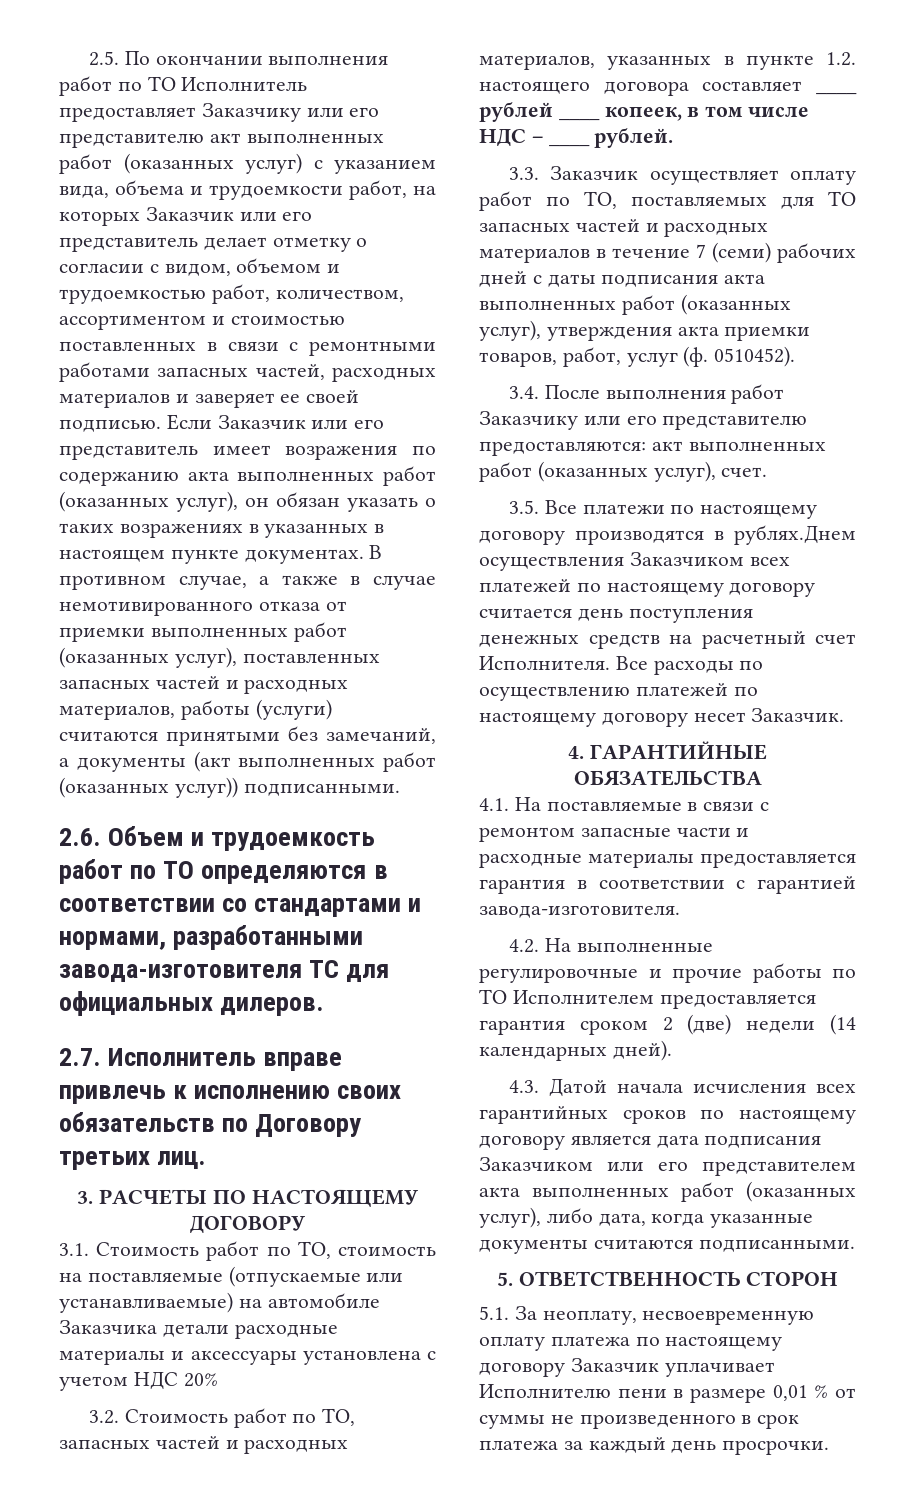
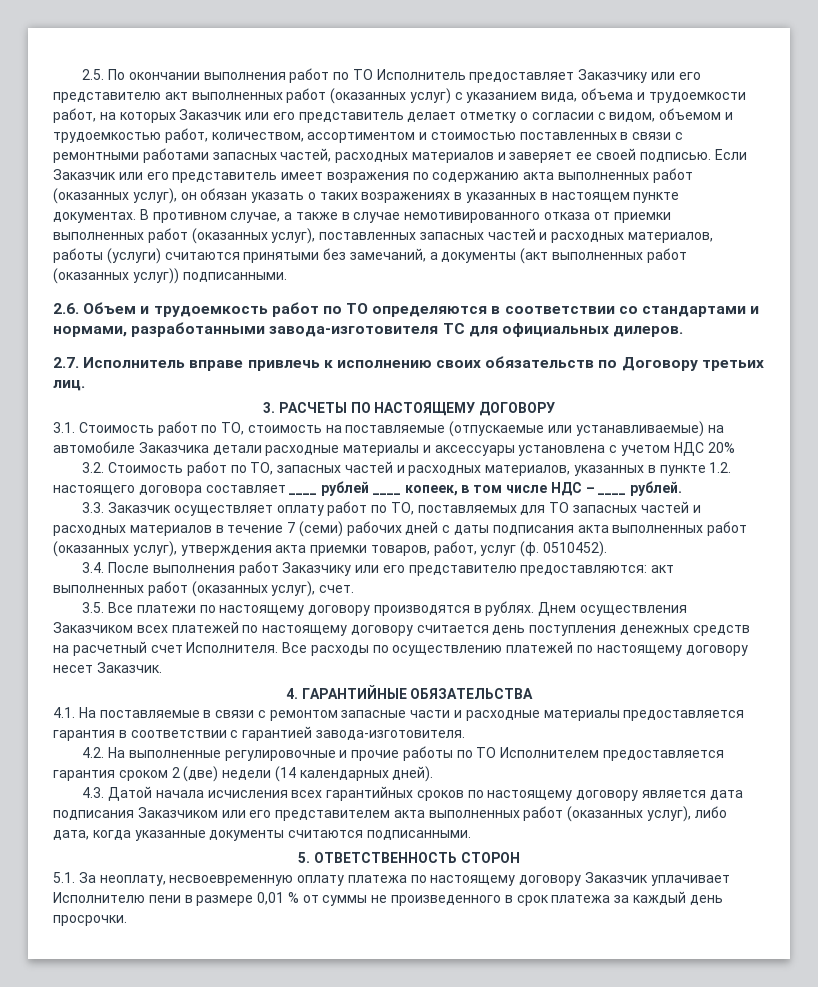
- 3.5. Все платежи по настоящему договору производятся в рублях.Днем осуществления Заказчиком всех платежей по настоящему договору считается день поступления денежных средств на расчетный счет Исполнителя.
+ 3.5. Все платежи по настоящему договору производятся в рублях. Днем осуществления Заказчиком всех платежей по настоящему договору считается день поступления денежных средств на расчетный счет Исполнителя.

